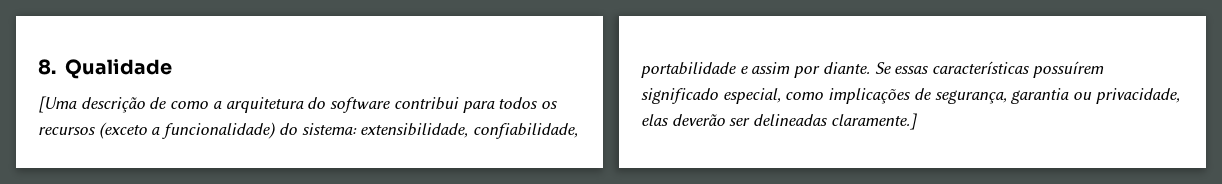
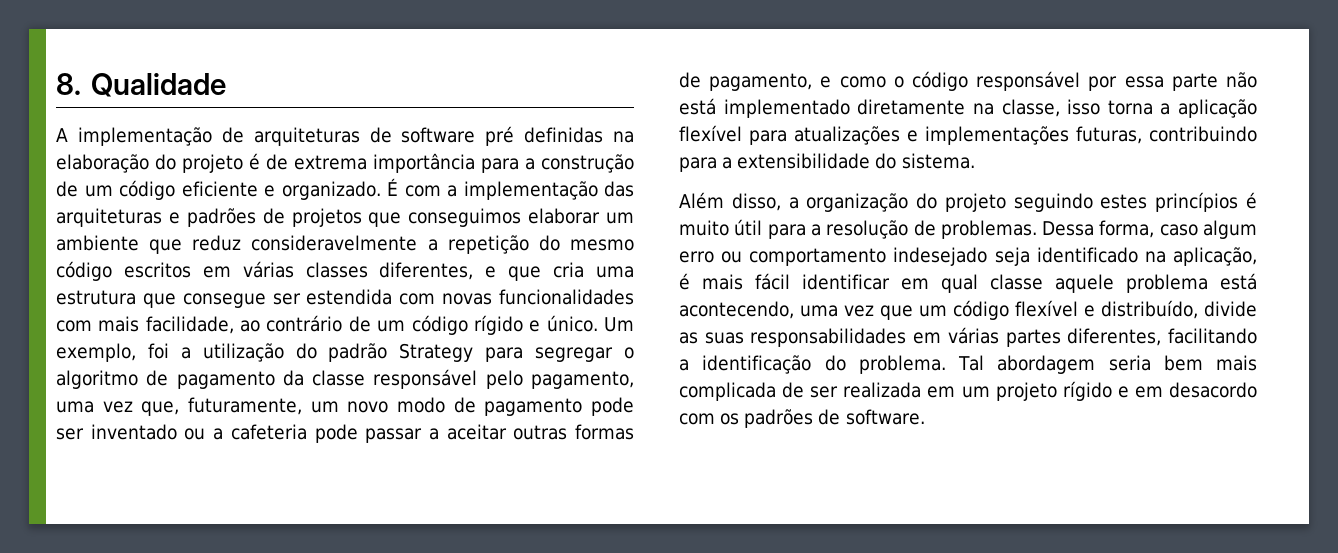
- [Uma descrição de como a arquitetura do software contribui para todos os recursos (exceto a funcionalidade) do sistema: extensibilidade, confiabilidade, portabilidade e assim por diante. Se essas características possuírem significado especial, como implicações de segurança, garantia ou privacidade, elas deverão ser delineadas claramente.]
+ A implementação de arquiteturas de software pré definidas na elaboração do projeto é de extrema importância para a construção de um código eficiente e organizado. É com a implementação das arquiteturas e padrões de projetos que conseguimos elaborar um ambiente que reduz consideravelmente a repetição do mesmo código escritos em várias classes diferentes, e que cria uma estrutura que consegue ser estendida com novas funcionalidades com mais facilidade, ao contrário de um código rígido e único. Um exemplo, foi a utilização do padrão Strategy para segregar o algoritmo de pagamento da classe responsável pelo pagamento, uma vez que, futuramente, um novo modo de pagamento pode ser inventado ou a cafeteria pode passar a aceitar outras formas de pagamento, e como o código responsável por essa parte não está implementado diretamente na classe, isso torna a aplicação flexível para atualizações e implementações futuras, contribuindo para a extensibilidade do sistema.
+ Além disso, a organização do projeto seguindo estes princípios é muito útil para a resolução de problemas. Dessa forma, caso algum erro ou comportamento indesejado seja identificado na aplicação, é mais fácil identificar em qual classe aquele problema está acontecendo, uma vez que um código flexível e distribuído, divide as suas responsabilidades em várias partes diferentes, facilitando a identificação do problema. Tal abordagem seria bem mais complicada de ser realizada em um projeto rígido e em desacordo com os padrões de software.

